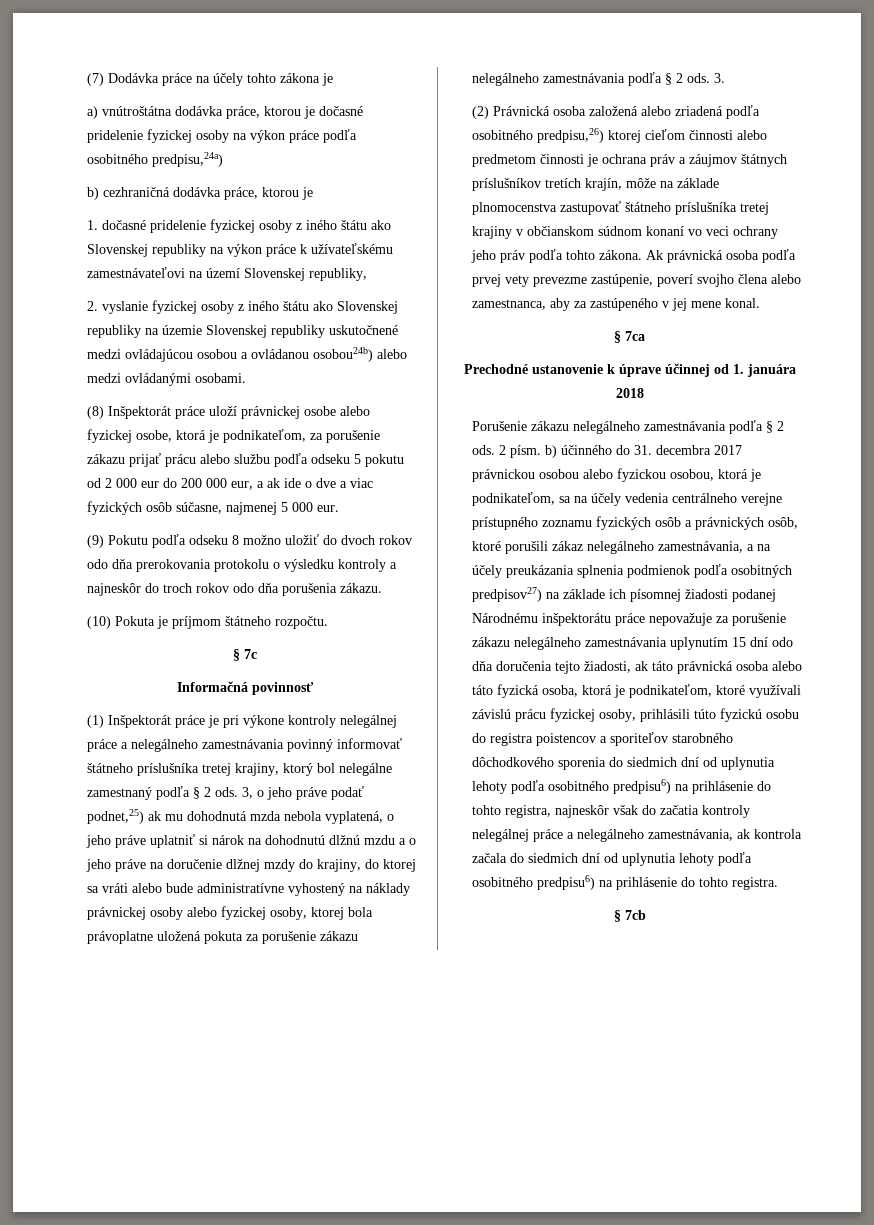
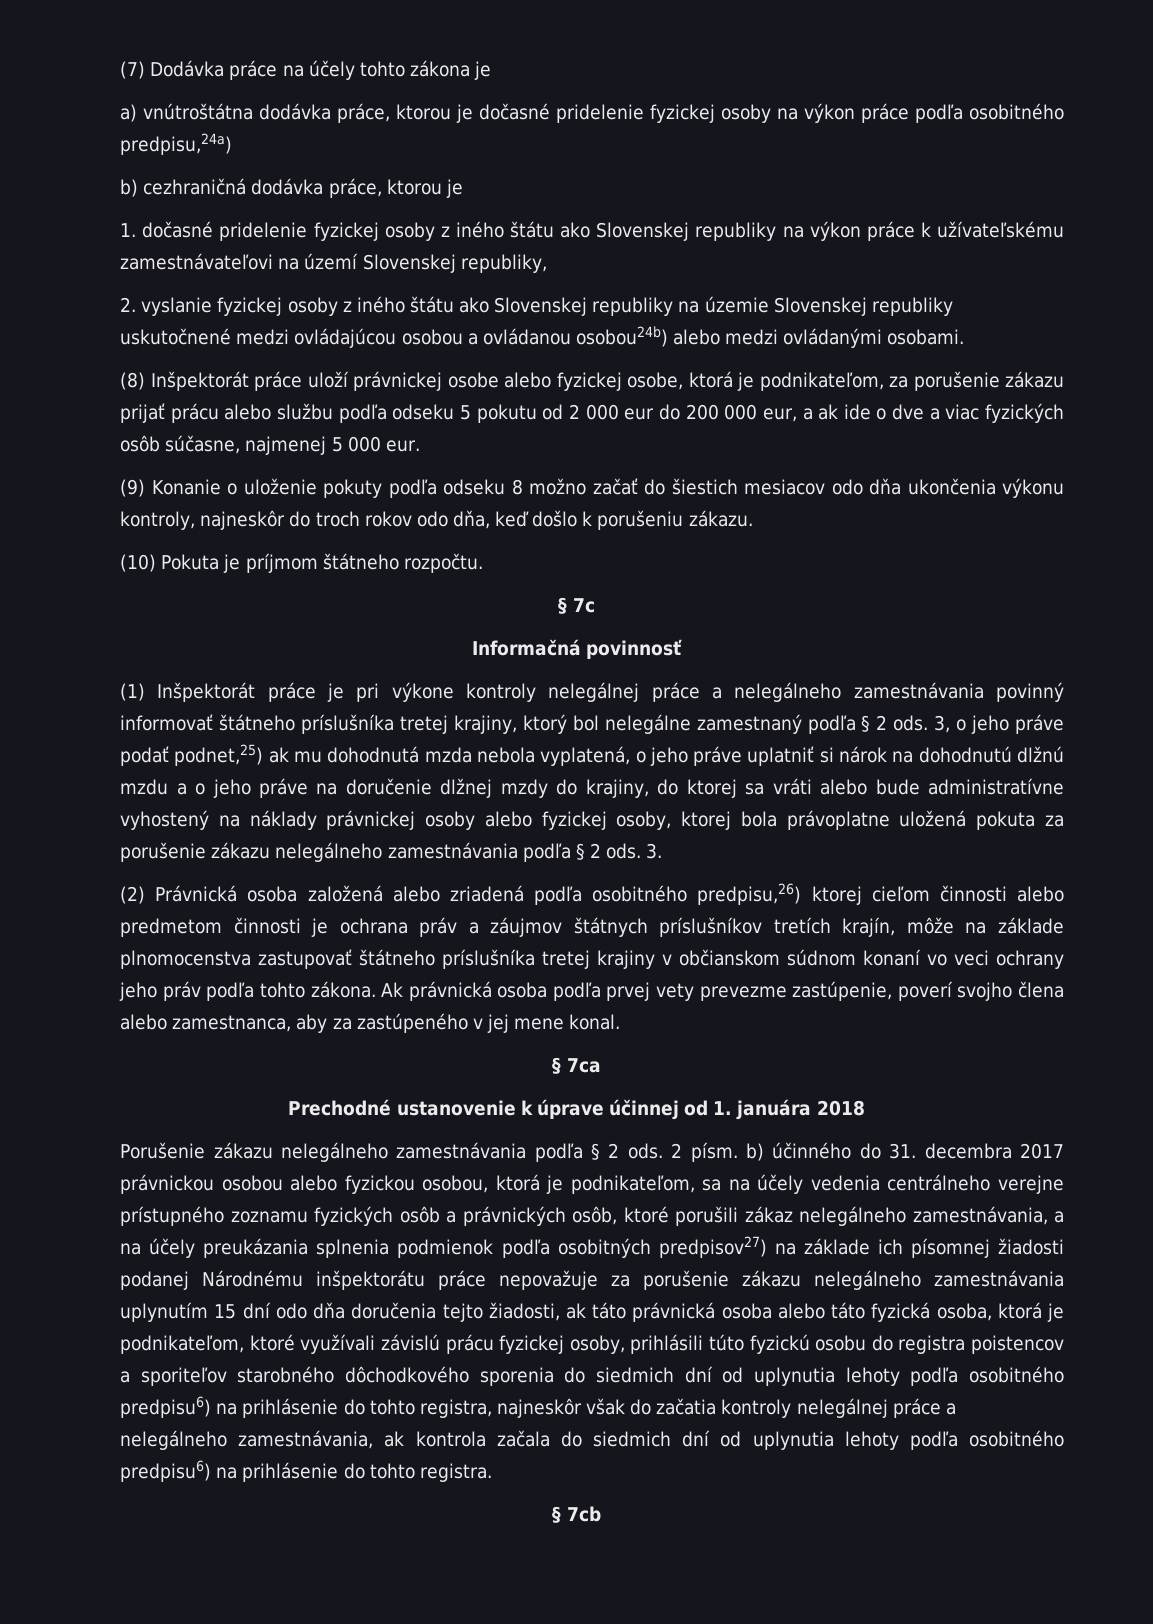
- (9) Pokutu podľa odseku 8 možno uložiť do dvoch rokov odo dňa prerokovania protokolu o výsledku kontroly a najneskôr do troch rokov odo dňa porušenia zákazu.
+ (9) Konanie o uloženie pokuty podľa odseku 8 možno začať do šiestich mesiacov odo dňa ukončenia výkonu kontroly, najneskôr do troch rokov odo dňa, keď došlo k porušeniu zákazu.

